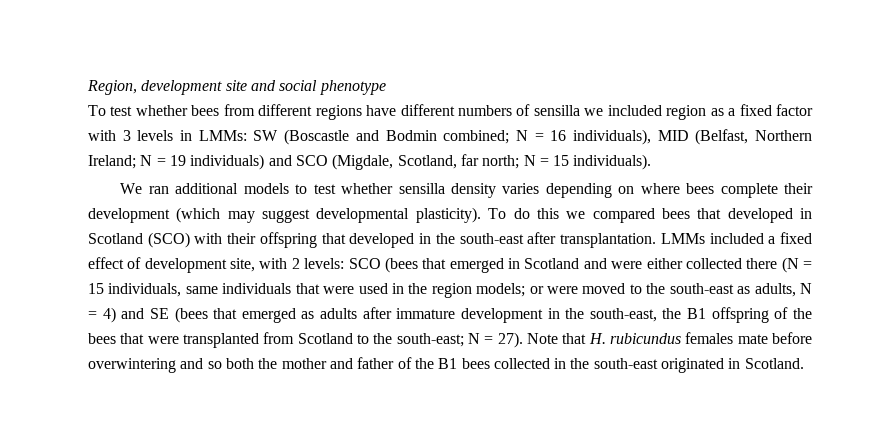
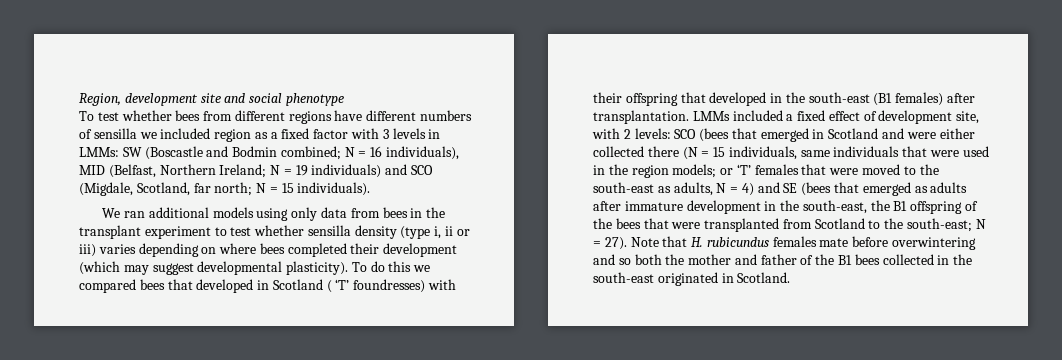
- We ran additional models to test whether sensilla density varies depending on where bees complete their development (which may suggest developmental plasticity).
+ We ran additional models using only data from bees in the transplant experiment to test whether sensilla density (type i, ii or iii) varies depending on where bees completed their development (which may suggest developmental plasticity).
- To do this we compared bees that developed in Scotland (SCO) with their offspring that developed in the south-east after transplantation.
+ To do this we compared bees that developed in Scotland ( ‘T’ foundresses) with their offspring that developed in the south-east (B1 females) after transplantation.
- or were moved to the south-east as adults, N = 4) and SE (bees that emerged as adults after immature development in the south-east, the B1 offspring of the bees that were transplanted from Scotland to the south-east;
+ or ‘T’ females that were moved to the south-east as adults, N = 4) and SE (bees that emerged as adults after immature development in the south-east, the B1 offspring of the bees that were transplanted from Scotland to the south-east;

